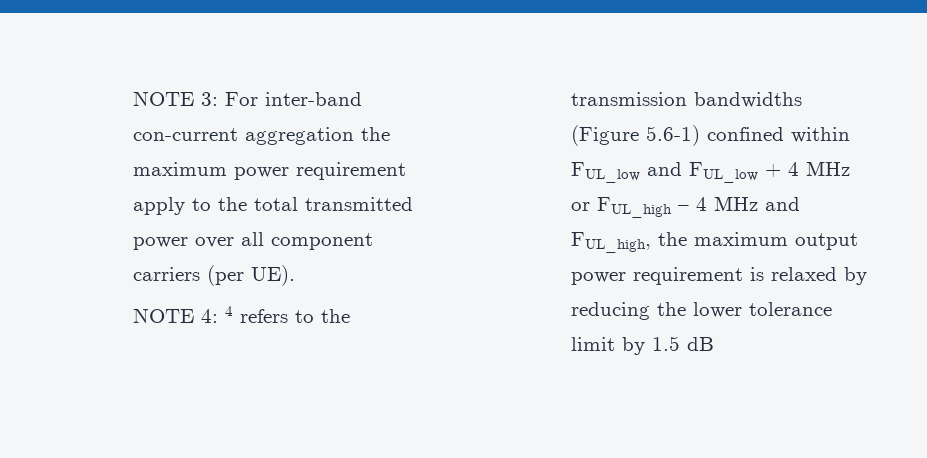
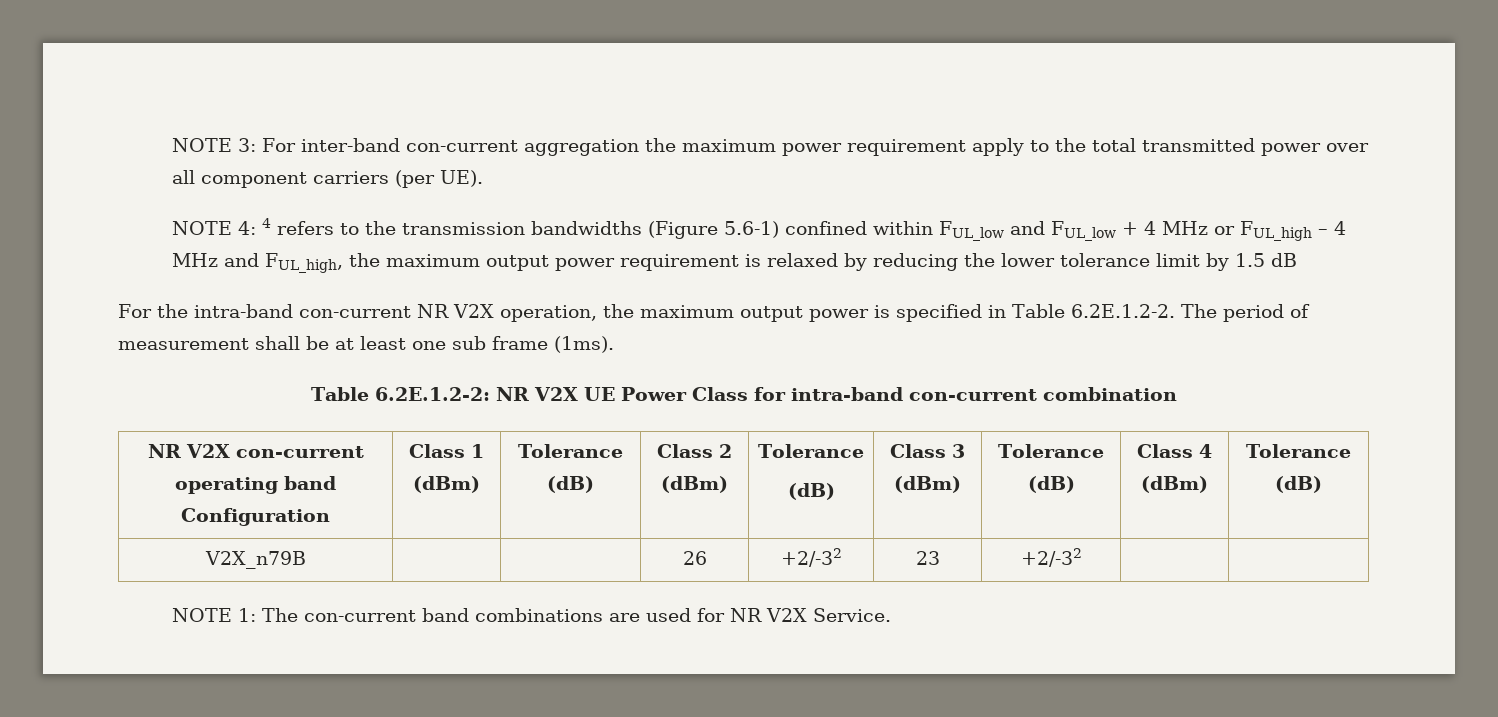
+ For the intra-band con-current NR V2X operation, the maximum output power is specified in Table 6.2E.1.2-2. The period of measurement shall be at least one sub frame (1ms).
+ Table 6.2E.1.2-2: NR V2X UE Power Class for intra-band con-current combination
+ NR V2X con-current operating band Configuration | Class 1 (dBm) | Tolerance (dB) | Class 2 (dBm) | Tolerance
+ (dB) | Class 3 (dBm) | Tolerance (dB) | Class 4 (dBm) | Tolerance (dB)
+ V2X_n79B | | | 26 | +2/-32 | 23 | +2/-32 | |
+ NOTE 1: The con-current band combinations are used for NR V2X Service.

